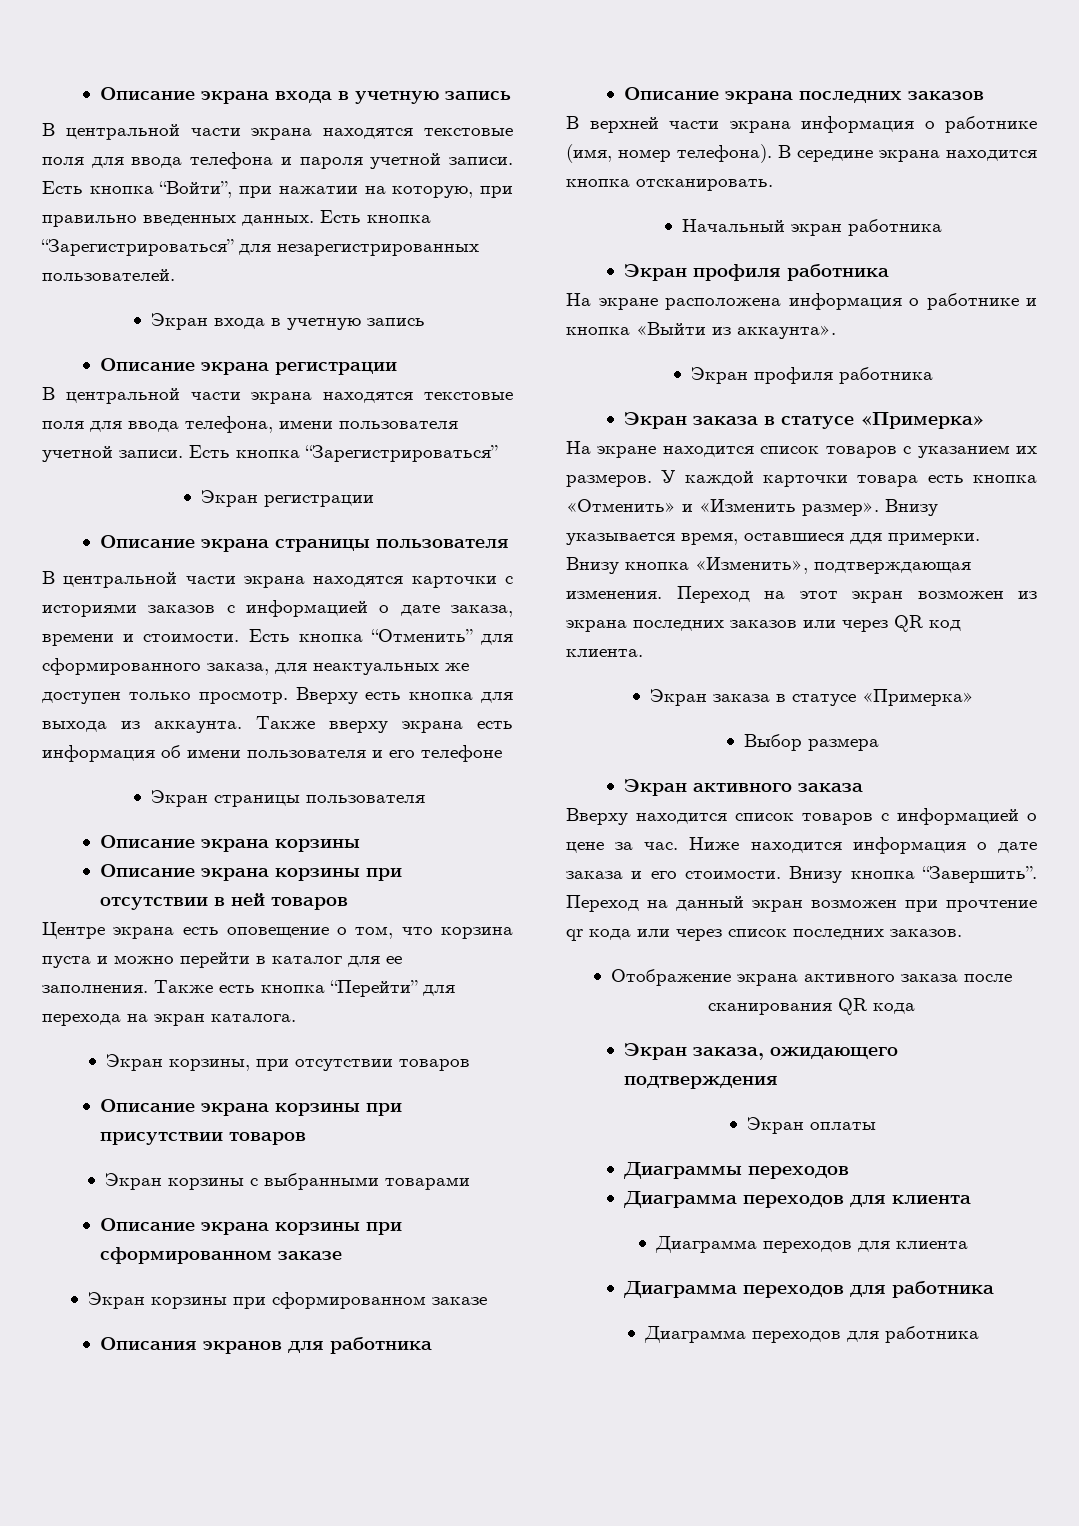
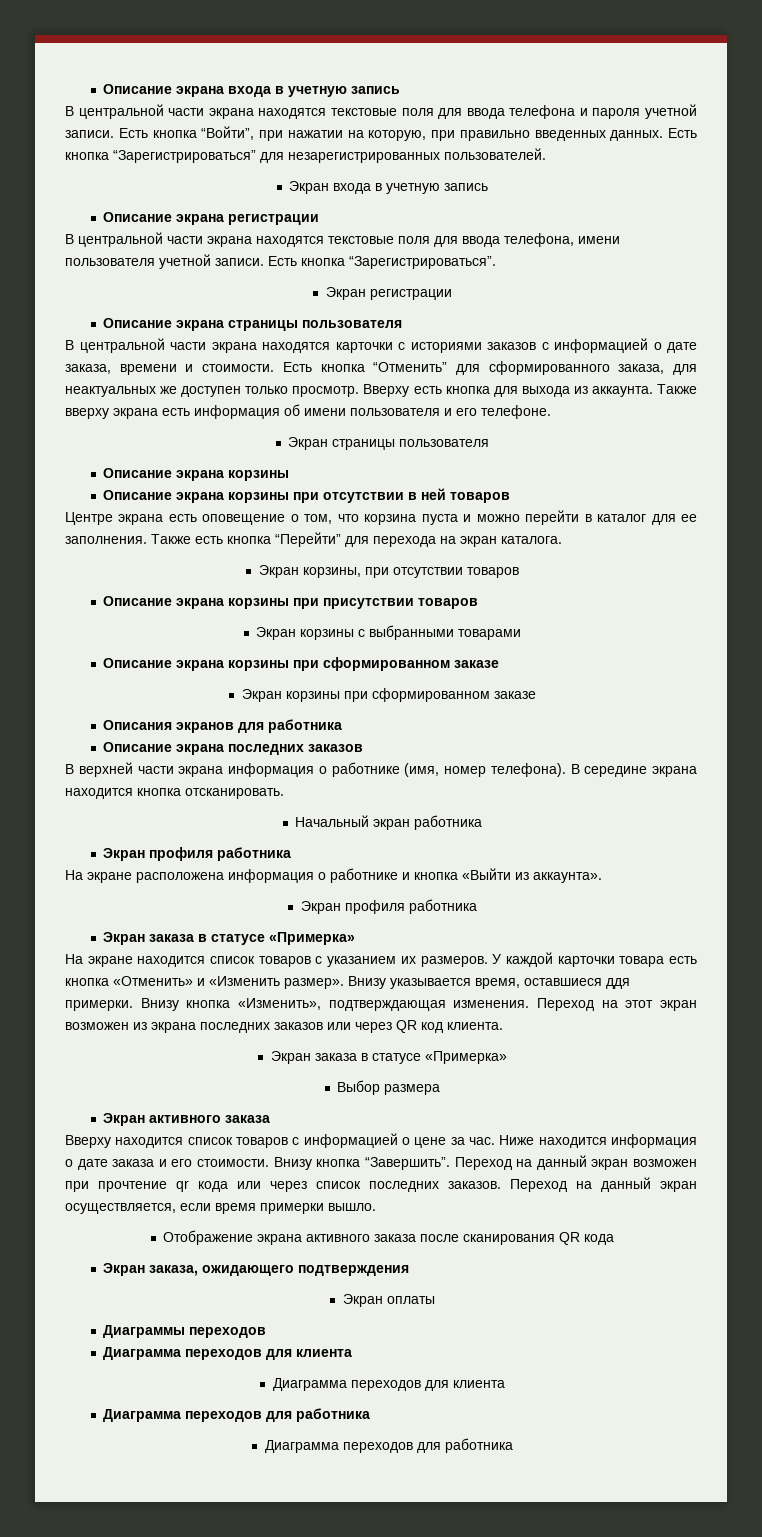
- В центральной части экрана находятся текстовые поля для ввода телефона, имени пользователя учетной записи. Есть кнопка “Зарегистрироваться”
+ В центральной части экрана находятся текстовые поля для ввода телефона, имени пользователя учетной записи. Есть кнопка “Зарегистрироваться”.
- Также вверху экрана есть информация об имени пользователя и его телефоне
+ Также вверху экрана есть информация об имени пользователя и его телефоне.
+ Переход на данный экран осуществляется, если время примерки вышло.

